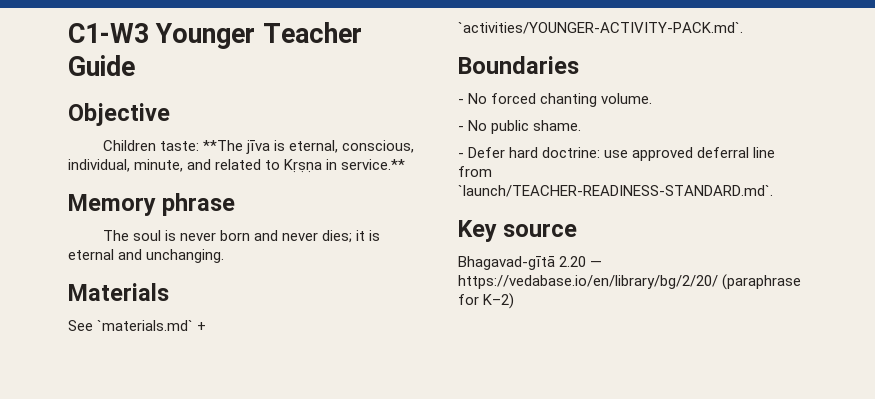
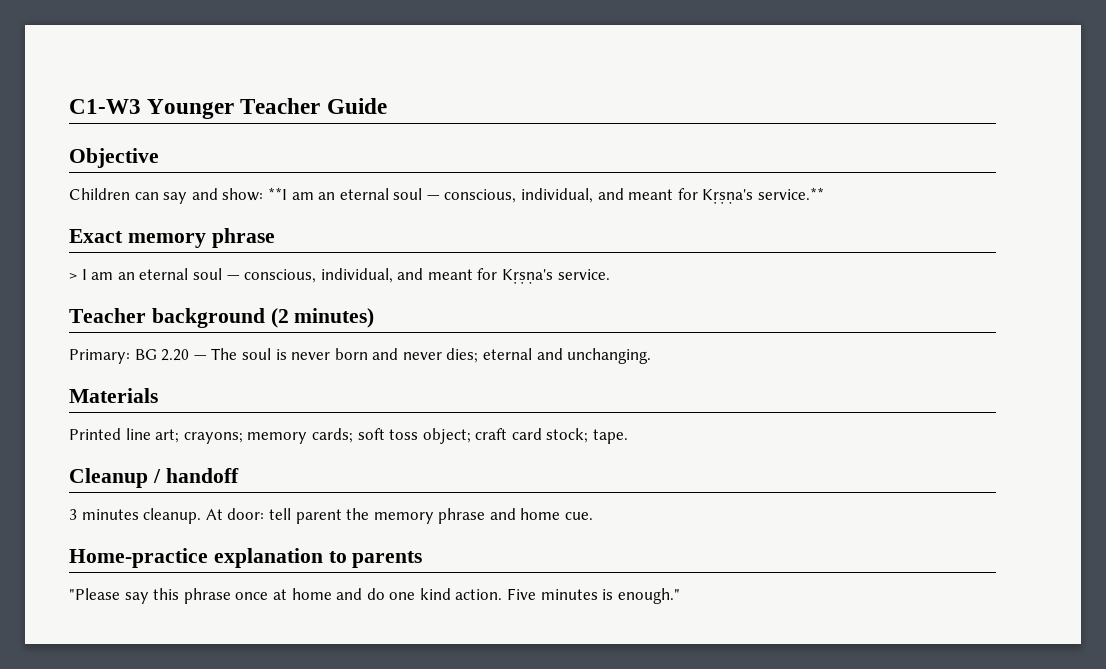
- Children taste: **The jīva is eternal, conscious, individual, minute, and related to Kṛṣṇa in service.**
+ Children can say and show: **I am an eternal soul — conscious, individual, and meant for Kṛṣṇa's service.**
- Memory phrase
+ Exact memory phrase
- The soul is never born and never dies; it is eternal and unchanging.
+ > I am an eternal soul — conscious, individual, and meant for Kṛṣṇa's service.
+ Teacher background (2 minutes)
+ Primary: BG 2.20 — The soul is never born and never dies; eternal and unchanging.
- See `materials.md` + `activities/YOUNGER-ACTIVITY-PACK.md`.
- Boundaries
- - No forced chanting volume.
- - No public shame.
- - Defer hard doctrine: use approved deferral line from `launch/TEACHER-READINESS-STANDARD.md`.
- Key source
- Bhagavad-gītā 2.20 — https://vedabase.io/en/library/bg/2/20/ (paraphrase for K–2)
+ Printed line art; crayons; memory cards; soft toss object; craft card stock; tape.
+ Cleanup / handoff
+ 3 minutes cleanup. At door: tell parent the memory phrase and home cue.
+ Home-practice explanation to parents
+ "Please say this phrase once at home and do one kind action. Five minutes is enough."

